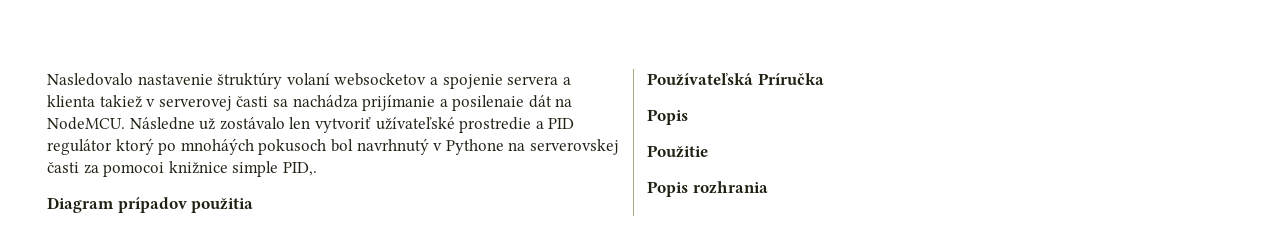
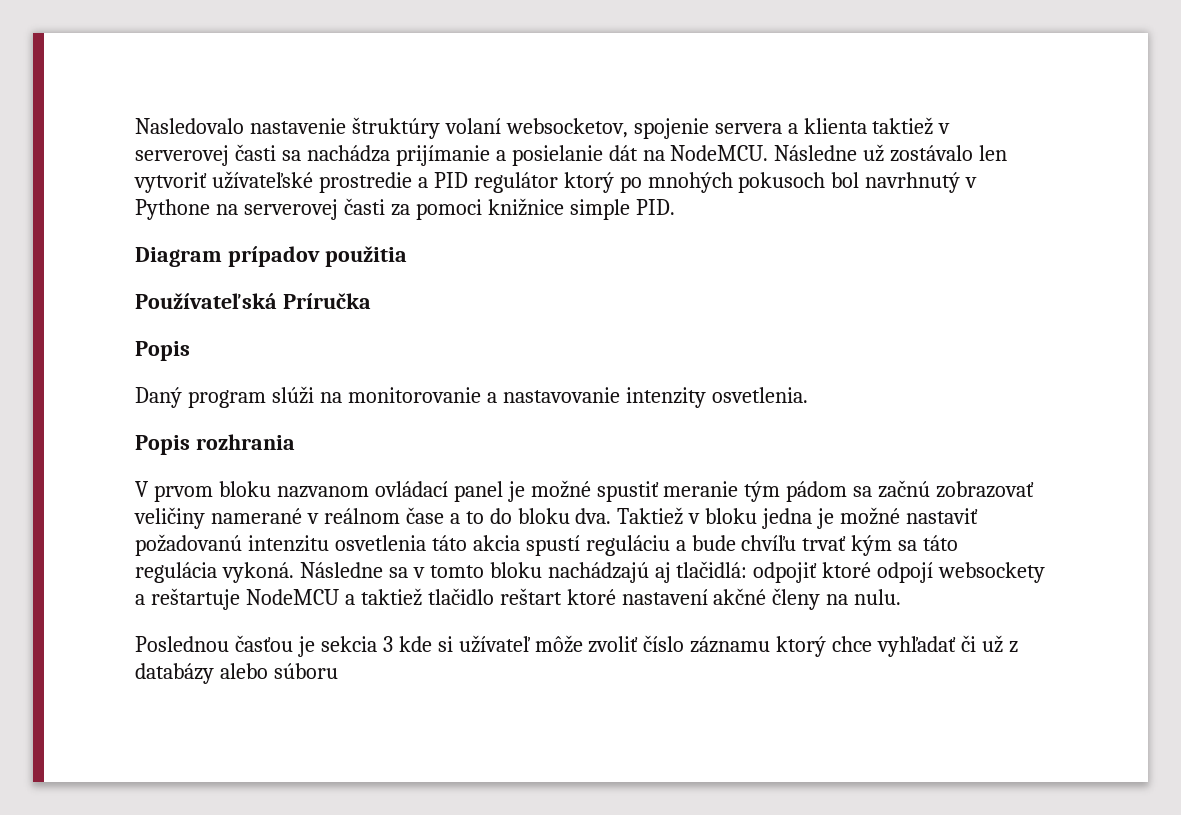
- Nasledovalo nastavenie štruktúry volaní websocketov a spojenie servera a klienta takiež v serverovej časti sa nachádza prijímanie a posilenaie dát na NodeMCU.
+ Nasledovalo nastavenie štruktúry volaní websocketov, spojenie servera a klienta taktiež v serverovej časti sa nachádza prijímanie a posielanie dát na NodeMCU.
- Následne už zostávalo len vytvoriť užívateľské prostredie a PID regulátor ktorý po mnoháých pokusoch bol navrhnutý v Pythone na serverovskej časti za pomocoi knižnice simple PID,.
+ Následne už zostávalo len vytvoriť užívateľské prostredie a PID regulátor ktorý po mnohých pokusoch bol navrhnutý v Pythone na serverovej časti za pomoci knižnice simple PID.
- Použitie
+ Daný program slúži na monitorovanie a nastavovanie intenzity osvetlenia.
  Popis rozhrania
+ V prvom bloku nazvanom ovládací panel je možné spustiť meranie tým pádom sa začnú zobrazovať veličiny namerané v reálnom čase a to do bloku dva. Taktiež v bloku jedna je možné nastaviť požadovanú intenzitu osvetlenia táto akcia spustí reguláciu a bude chvíľu trvať kým sa táto regulácia vykoná. Následne sa v tomto bloku nachádzajú aj tlačidlá: odpojiť ktoré odpojí websockety a reštartuje NodeMCU a taktiež tlačidlo reštart ktoré nastavení akčné členy na nulu.
+ Poslednou časťou je sekcia 3 kde si užívateľ môže zvoliť číslo záznamu ktorý chce vyhľadať či už z databázy alebo súboru

